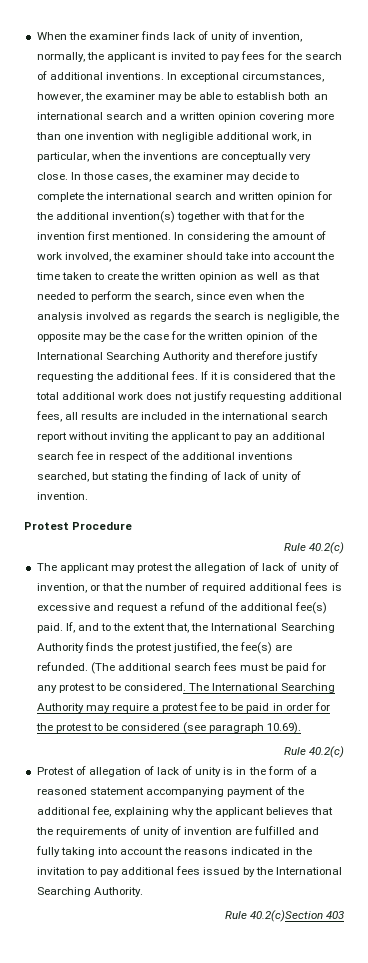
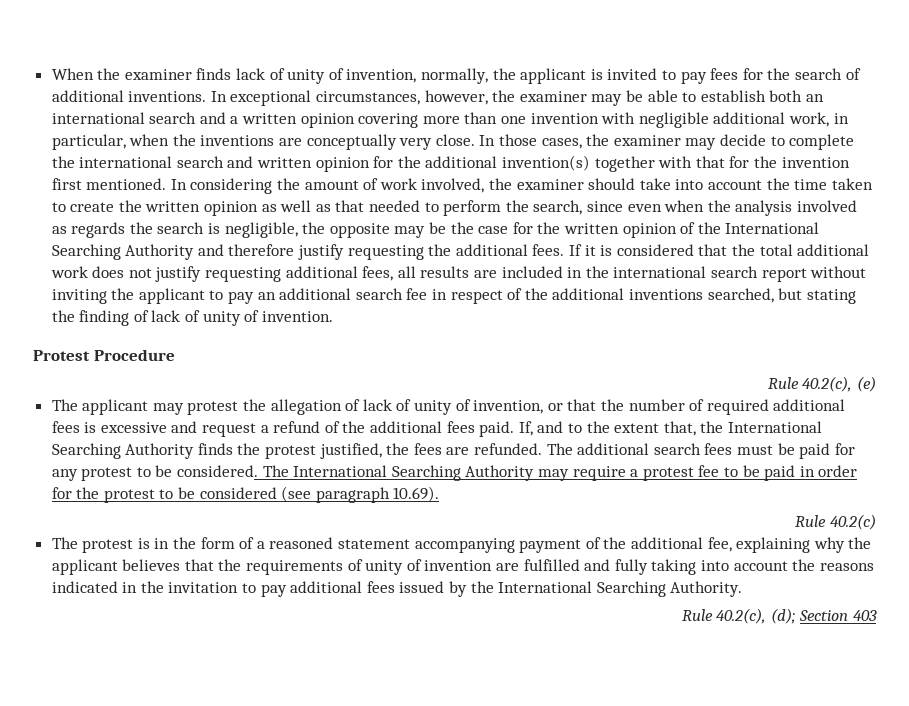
  Protest Procedure
- Rule 40.2(c)
+ Rule 40.2(c), (e)
- The applicant may protest the allegation of lack of unity of invention, or that the number of required additional fees is excessive and request a refund of the additional fee(s) paid.
+ The applicant may protest the allegation of lack of unity of invention, or that the number of required additional fees is excessive and request a refund of the additional fees paid.
- If, and to the extent that, the International Searching Authority finds the protest justified, the fee(s) are refunded.
+ If, and to the extent that, the International Searching Authority finds the protest justified, the fees are refunded.
- (The additional search fees must be paid for any protest to be considered.
+ The additional search fees must be paid for any protest to be considered.
- Protest of allegation of lack of unity is in the form of a reasoned statement accompanying payment of the additional fee, explaining why the applicant believes that the requirements of unity of invention are fulfilled and fully taking into account the reasons indicated in the invitation to pay additional fees issued by the International Searching Authority.
+ The protest is in the form of a reasoned statement accompanying payment of the additional fee, explaining why the applicant believes that the requirements of unity of invention are fulfilled and fully taking into account the reasons indicated in the invitation to pay additional fees issued by the International Searching Authority.
- Rule 40.2(c)Section 403
+ Rule 40.2(c), (d); Section 403

